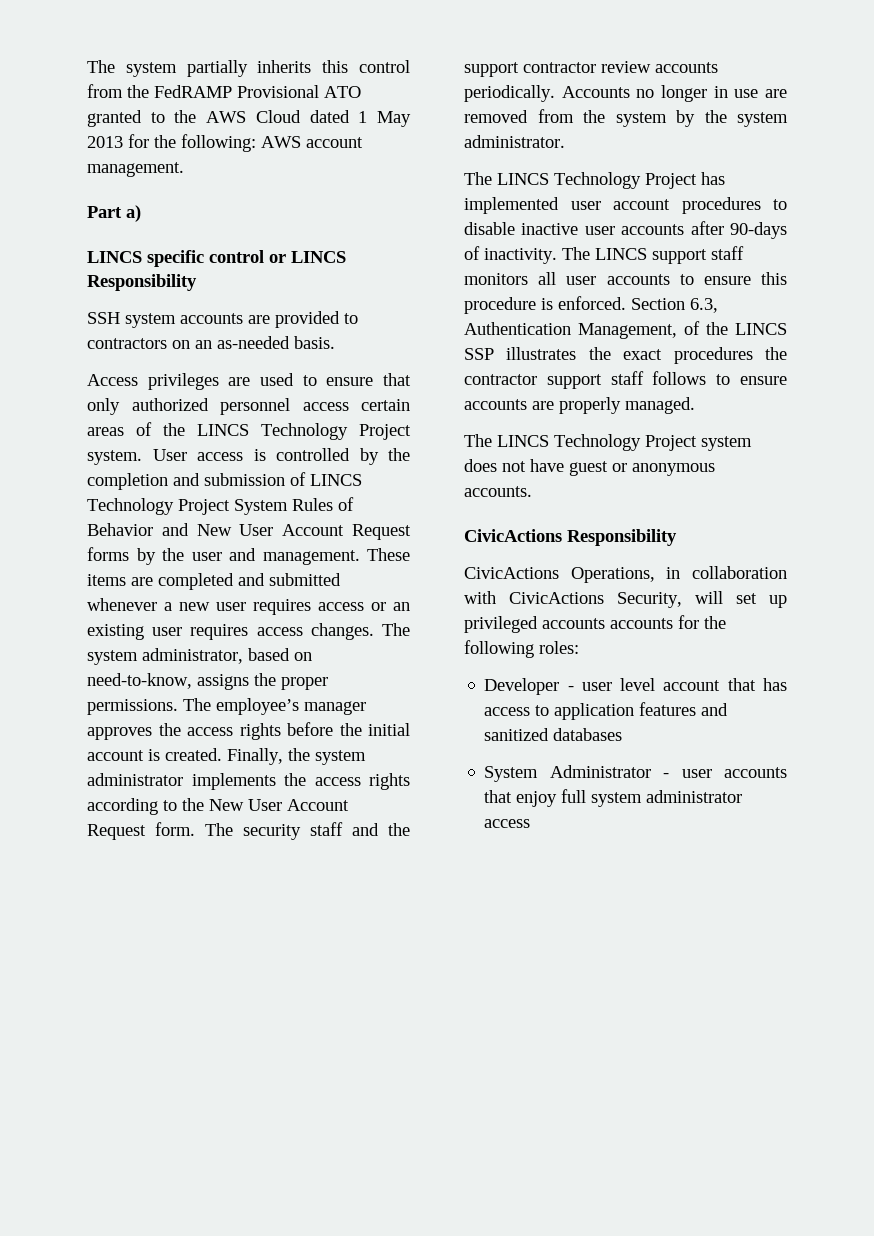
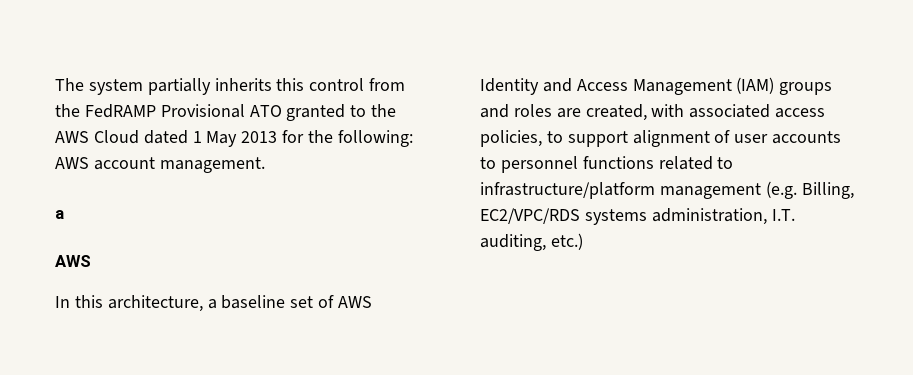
  The system partially inherits this control from the FedRAMP Provisional ATO granted to the AWS Cloud dated 1 May 2013 for the following: AWS account management.
- Part a)
- LINCS specific control or LINCS Responsibility
- SSH system accounts are provided to contractors on an as-needed basis.
- Access privileges are used to ensure that only authorized personnel access certain areas of the LINCS Technology Project system. User access is controlled by the completion and submission of LINCS Technology Project System Rules of Behavior and New User Account Request forms by the user and management. These items are completed and submitted whenever a new user requires access or an existing user requires access changes. The system administrator, based on need-to-know, assigns the proper permissions. The employee’s manager approves the access rights before the initial account is created. Finally, the system administrator implements the access rights according to the New User Account Request form. The security staff and the support contractor review accounts periodically. Accounts no longer in use are removed from the system by the system administrator.
- The LINCS Technology Project has implemented user account procedures to disable inactive user accounts after 90-days of inactivity. The LINCS support staff monitors all user accounts to ensure this procedure is enforced. Section 6.3, Authentication Management, of the LINCS SSP illustrates the exact procedures the contractor support staff follows to ensure accounts are properly managed.
- The LINCS Technology Project system does not have guest or anonymous accounts.
- CivicActions Responsibility
- CivicActions Operations, in collaboration with CivicActions Security, will set up privileged accounts accounts for the following roles:
- Developer - user level account that has access to application features and sanitized databases
- System Administrator - user accounts that enjoy full system administrator access
+ a
+ AWS
+ In this architecture, a baseline set of AWS Identity and Access Management (IAM) groups and roles are created, with associated access policies, to support alignment of user accounts to personnel functions related to infrastructure/platform management (e.g. Billing, EC2/VPC/RDS systems administration, I.T. auditing, etc.)

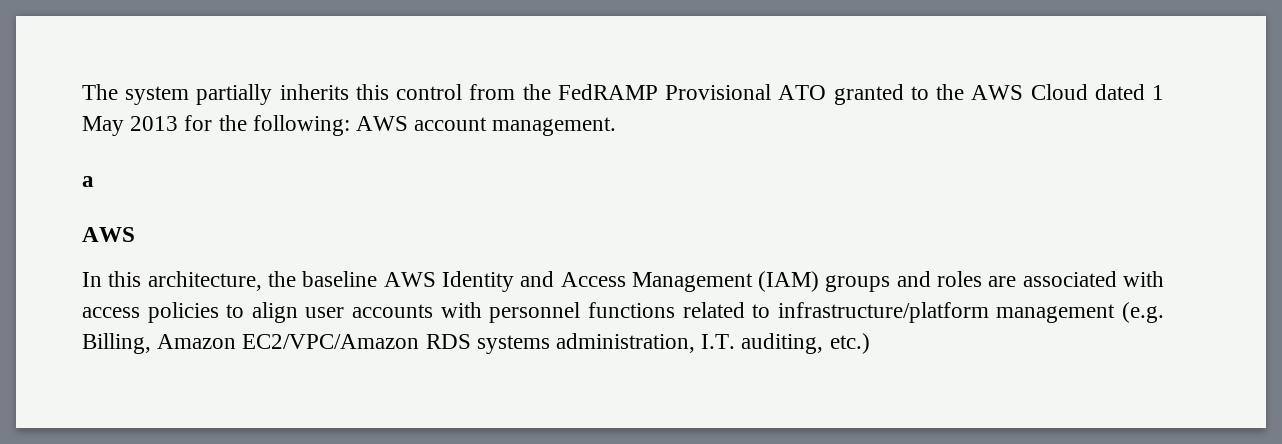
- In this architecture, a baseline set of AWS Identity and Access Management (IAM) groups and roles are created, with associated access policies, to support alignment of user accounts to personnel functions related to infrastructure/platform management (e.g. Billing, EC2/VPC/RDS systems administration, I.T. auditing, etc.)
+ In this architecture, the baseline AWS Identity and Access Management (IAM) groups and roles are associated with access policies to align user accounts with personnel functions related to infrastructure/platform management (e.g. Billing, Amazon EC2/VPC/Amazon RDS systems administration, I.T. auditing, etc.)

